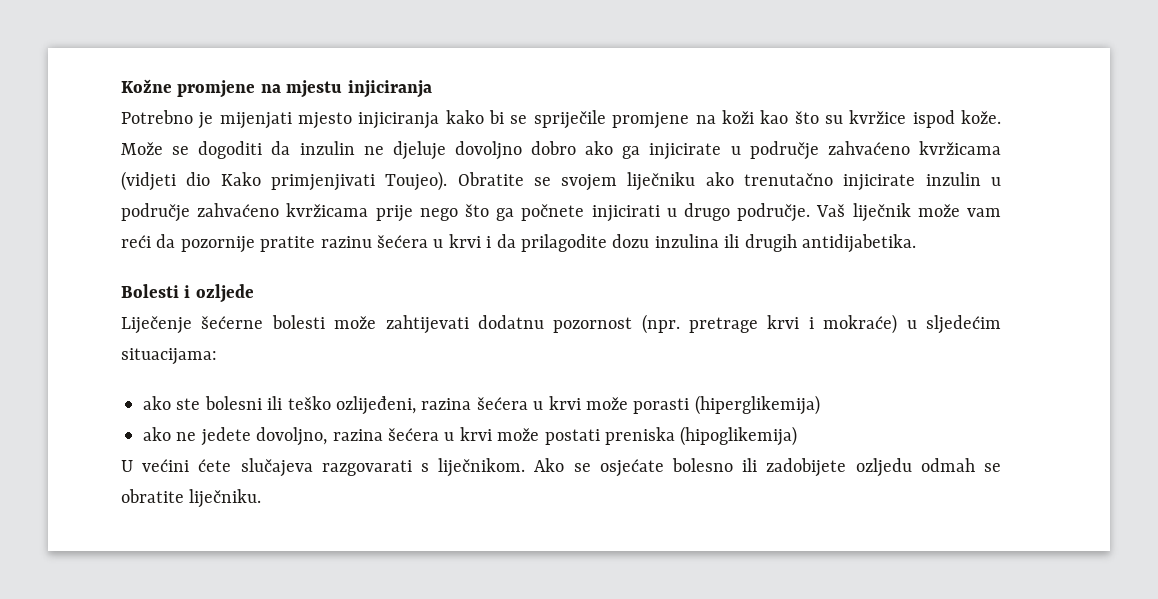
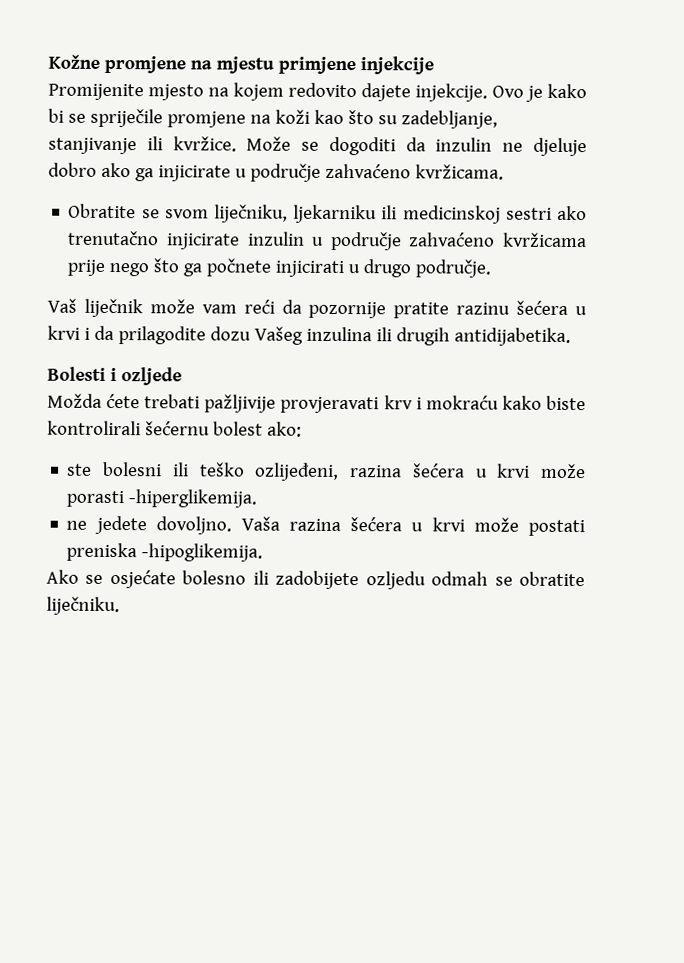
- Kožne promjene na mjestu injiciranja
- Potrebno je mijenjati mjesto injiciranja kako bi se spriječile promjene na koži kao što su kvržice ispod kože.
+ Kožne promjene na mjestu primjene injekcije
+ Promijenite mjesto na kojem redovito dajete injekcije. Ovo je kako bi se spriječile promjene na koži kao što su zadebljanje, stanjivanje ili kvržice.
- Može se dogoditi da inzulin ne djeluje dovoljno dobro ako ga injicirate u područje zahvaćeno kvržicama (vidjeti dio Kako primjenjivati Toujeo). Obratite se svojem liječniku ako trenutačno injicirate inzulin u područje zahvaćeno kvržicama prije nego što ga počnete injicirati u drugo područje. Vaš liječnik može vam reći da pozornije pratite razinu šećera u krvi i da prilagodite dozu inzulina ili drugih antidijabetika.
+ Može se dogoditi da inzulin ne djeluje dobro ako ga injicirate u područje zahvaćeno kvržicama.
+ Obratite se svom liječniku, ljekarniku ili medicinskoj sestri ako trenutačno injicirate inzulin u područje zahvaćeno kvržicama prije nego što ga počnete injicirati u drugo područje.
+ Vaš liječnik može vam reći da pozornije pratite razinu šećera u krvi i da prilagodite dozu Vašeg inzulina ili drugih antidijabetika.
- Liječenje šećerne bolesti može zahtijevati dodatnu pozornost (npr. pretrage krvi i mokraće) u sljedećim situacijama:
- ako ste bolesni ili teško ozlijeđeni, razina šećera u krvi može porasti (hiperglikemija)
- ako ne jedete dovoljno, razina šećera u krvi može postati preniska (hipoglikemija)
- U većini ćete slučajeva razgovarati s liječnikom. Ako se osjećate bolesno ili zadobijete ozljedu odmah se obratite liječniku.
+ Možda ćete trebati pažljivije provjeravati krv i mokraću kako biste kontrolirali šećernu bolest ako:
+ ste bolesni ili teško ozlijeđeni, razina šećera u krvi može porasti -hiperglikemija.
+ ne jedete dovoljno. Vaša razina šećera u krvi može postati preniska -hipoglikemija.
+ Ako se osjećate bolesno ili zadobijete ozljedu odmah se obratite liječniku.

